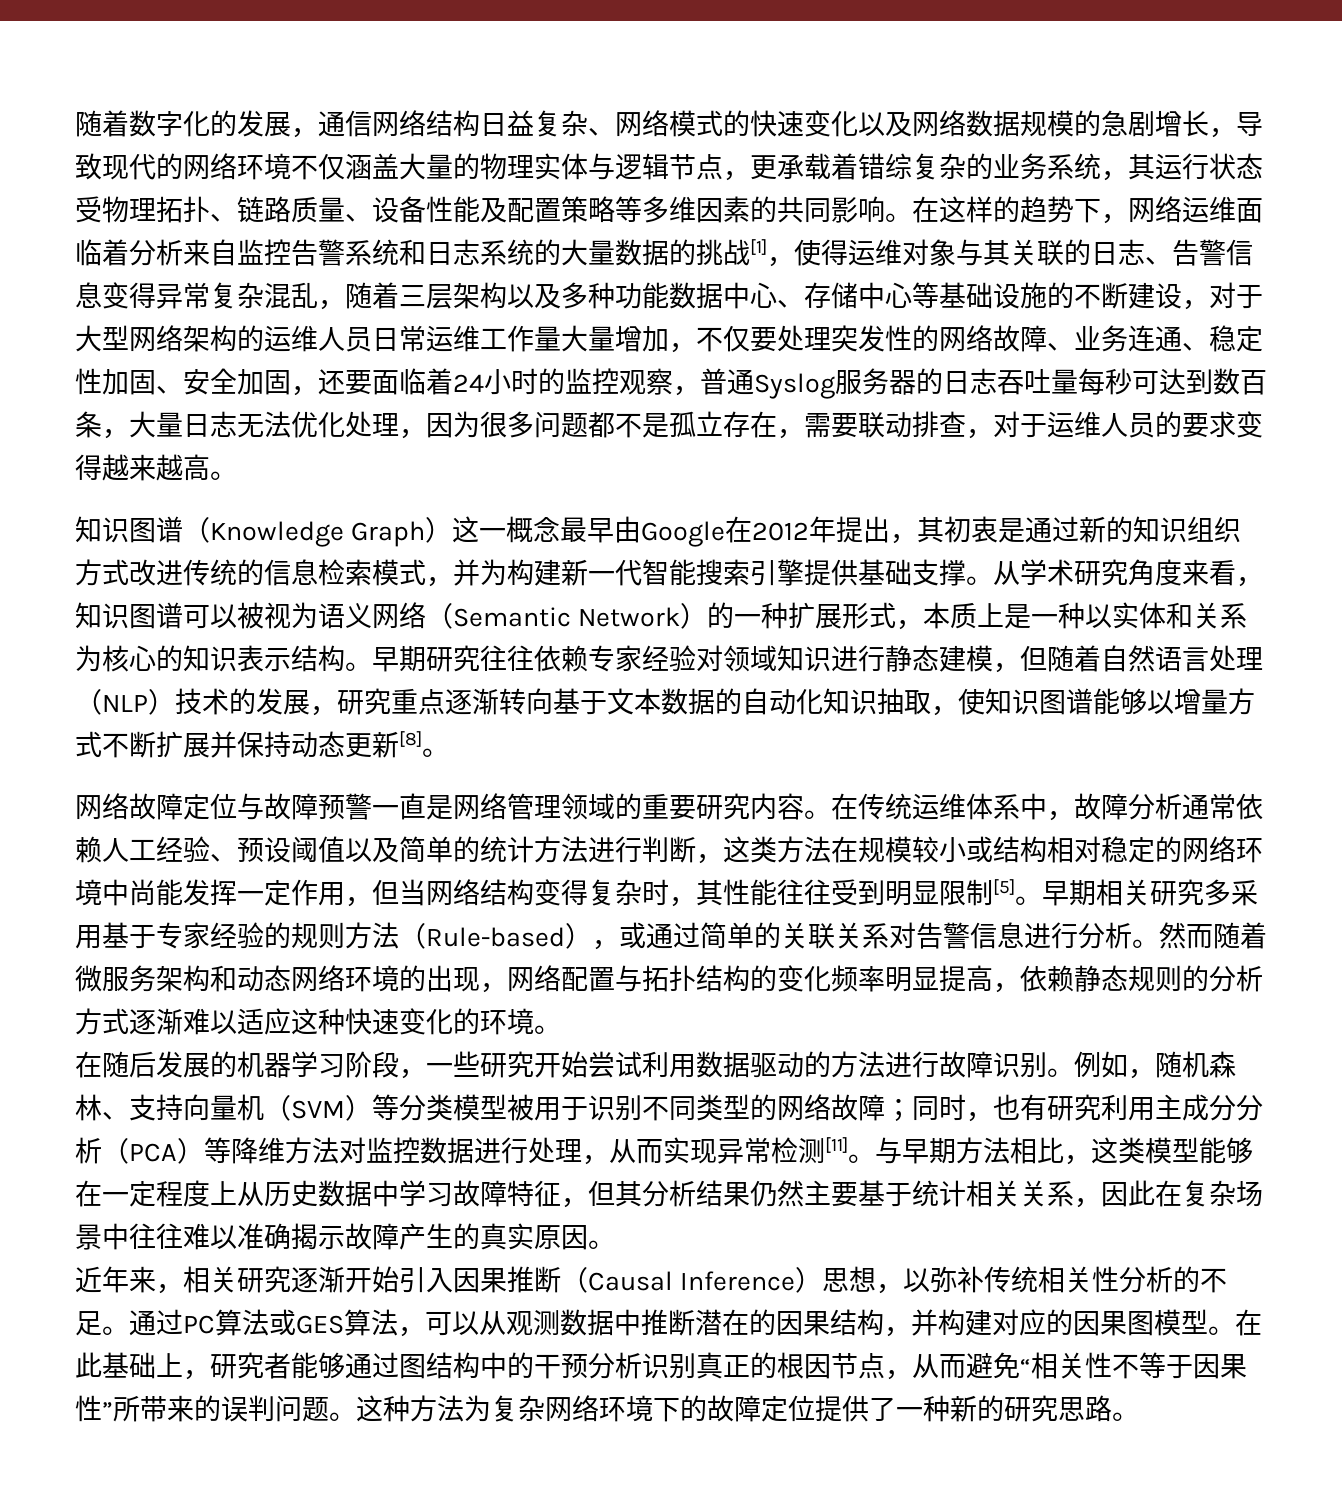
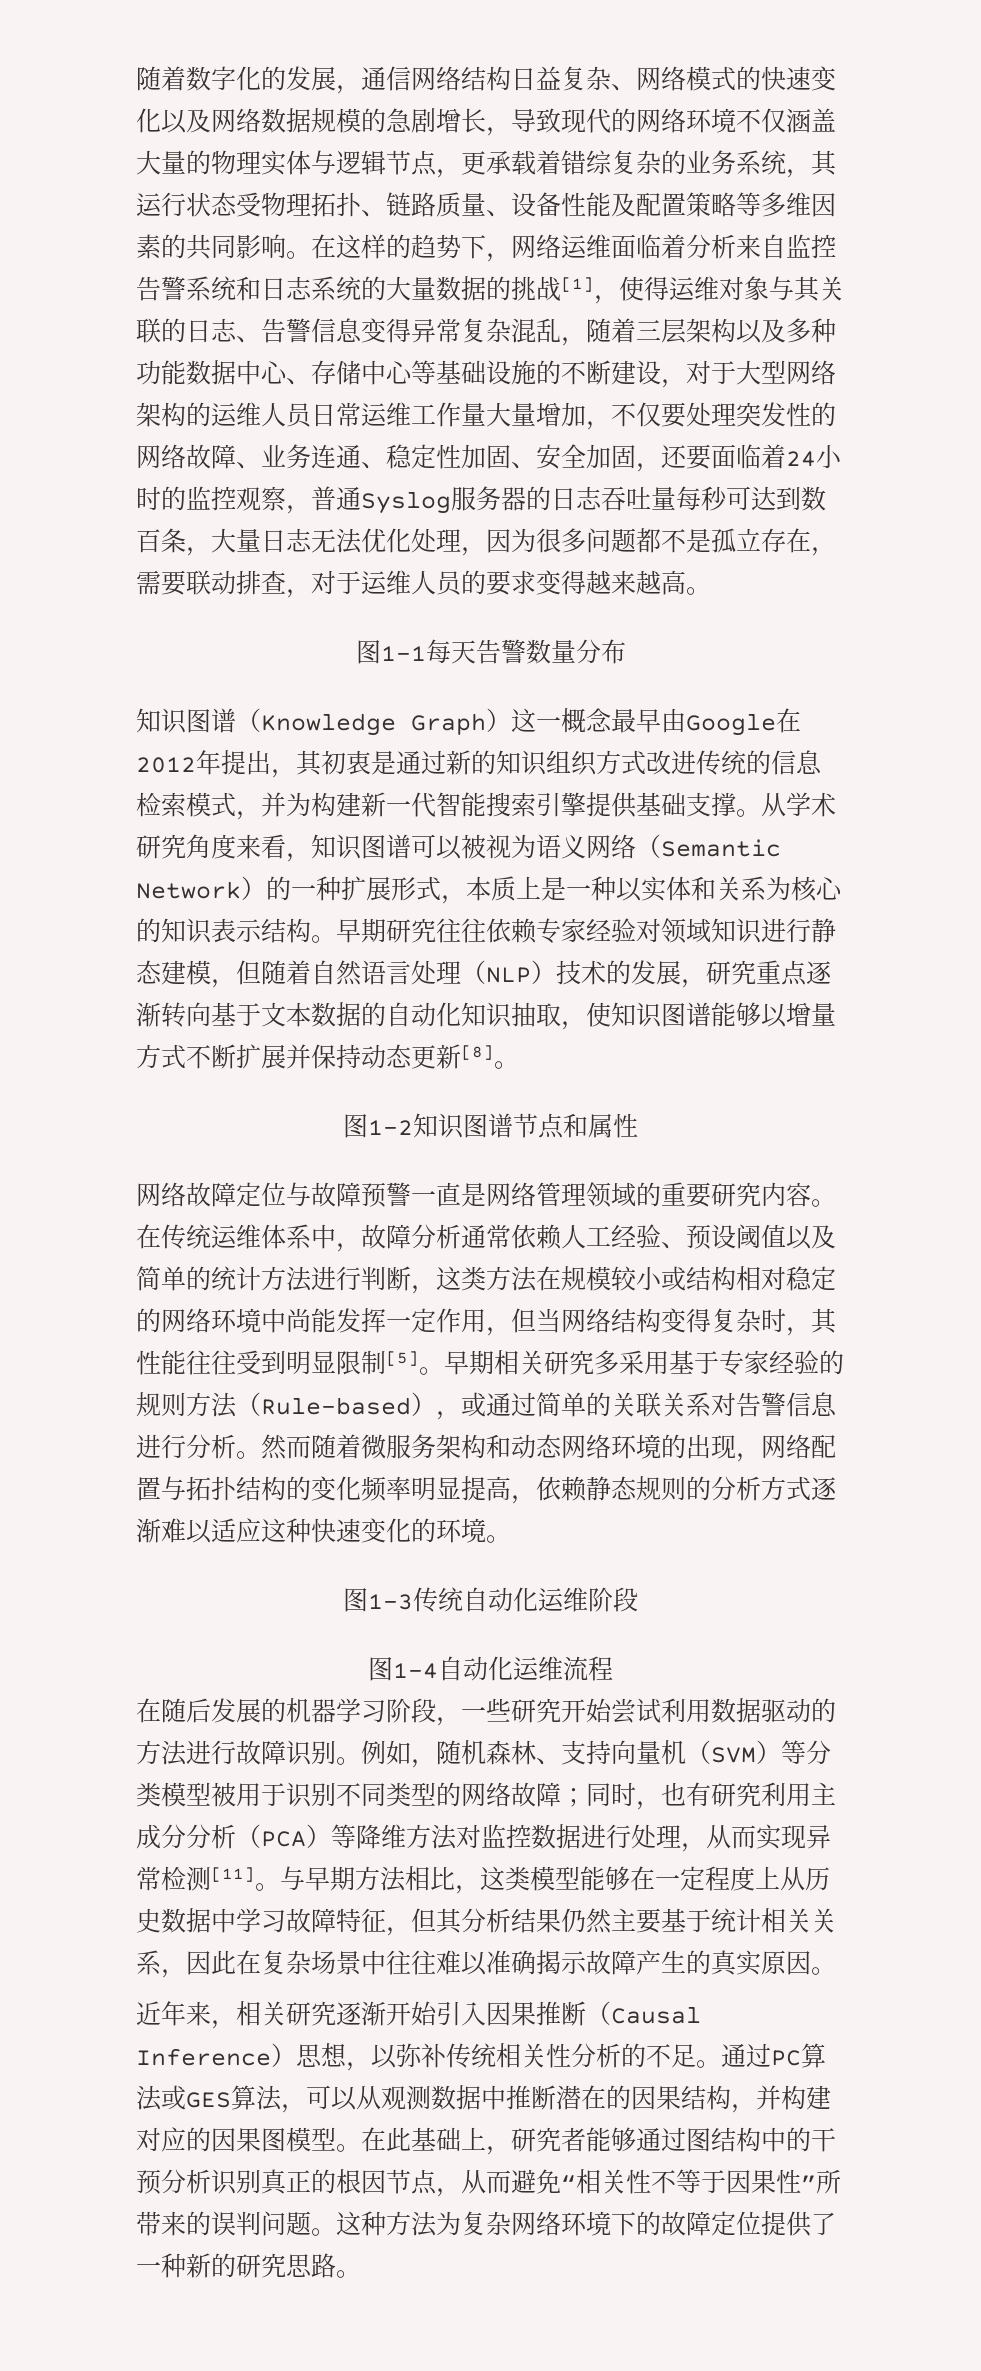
+ 图1-1每天告警数量分布
+ 图1-2知识图谱节点和属性
+ 图1-3传统自动化运维阶段
+ 图1-4自动化运维流程

